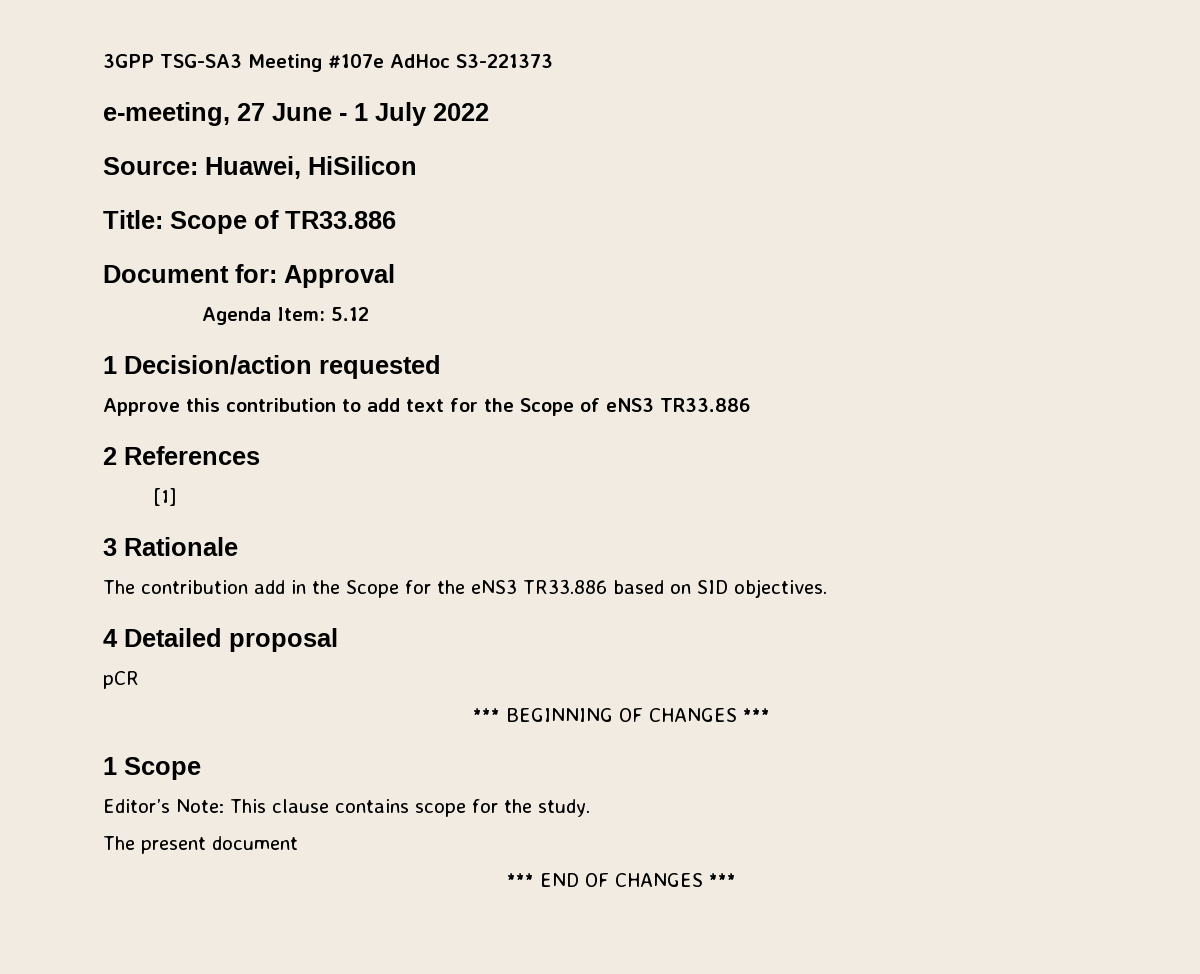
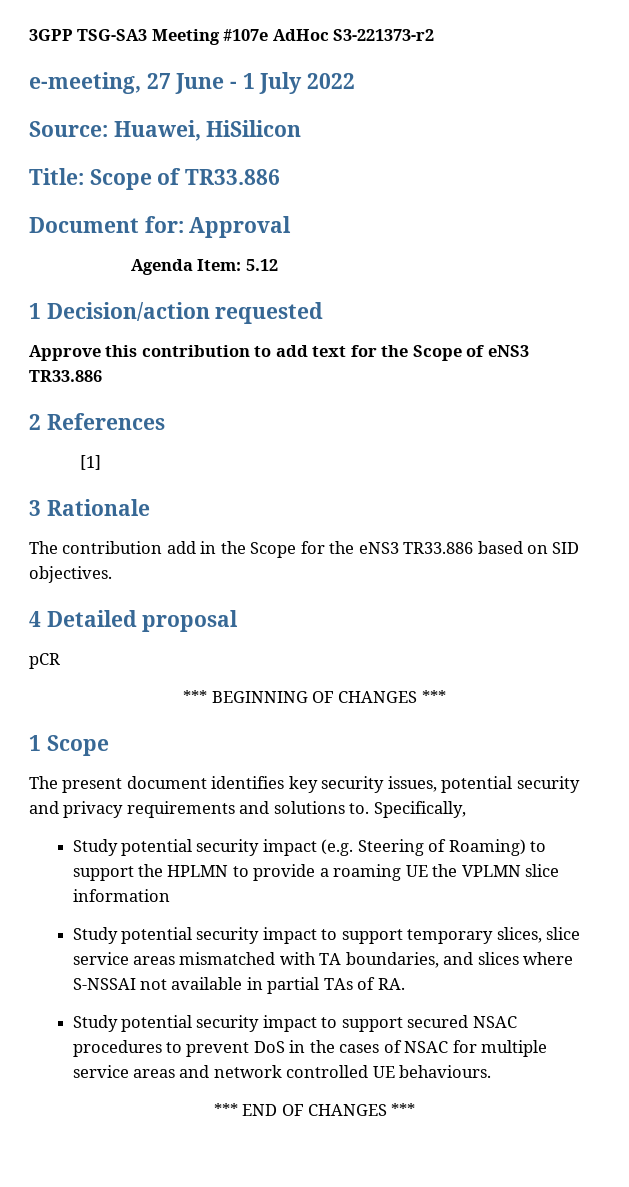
- 3GPP TSG-SA3 Meeting #107e AdHoc S3-221373
+ 3GPP TSG-SA3 Meeting #107e AdHoc S3-221373-r2
- Editor’s Note: This clause contains scope for the study.
- The present document
+ The present document identifies key security issues, potential security and privacy requirements and solutions to. Specifically,
+ Study potential security impact (e.g. Steering of Roaming) to support the HPLMN to provide a roaming UE the VPLMN slice information
+ Study potential security impact to support temporary slices, slice service areas mismatched with TA boundaries, and slices where S-NSSAI not available in partial TAs of RA.
+ Study potential security impact to support secured NSAC procedures to prevent DoS in the cases of NSAC for multiple service areas and network controlled UE behaviours.

